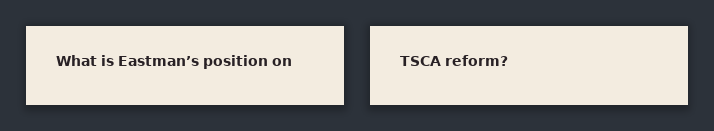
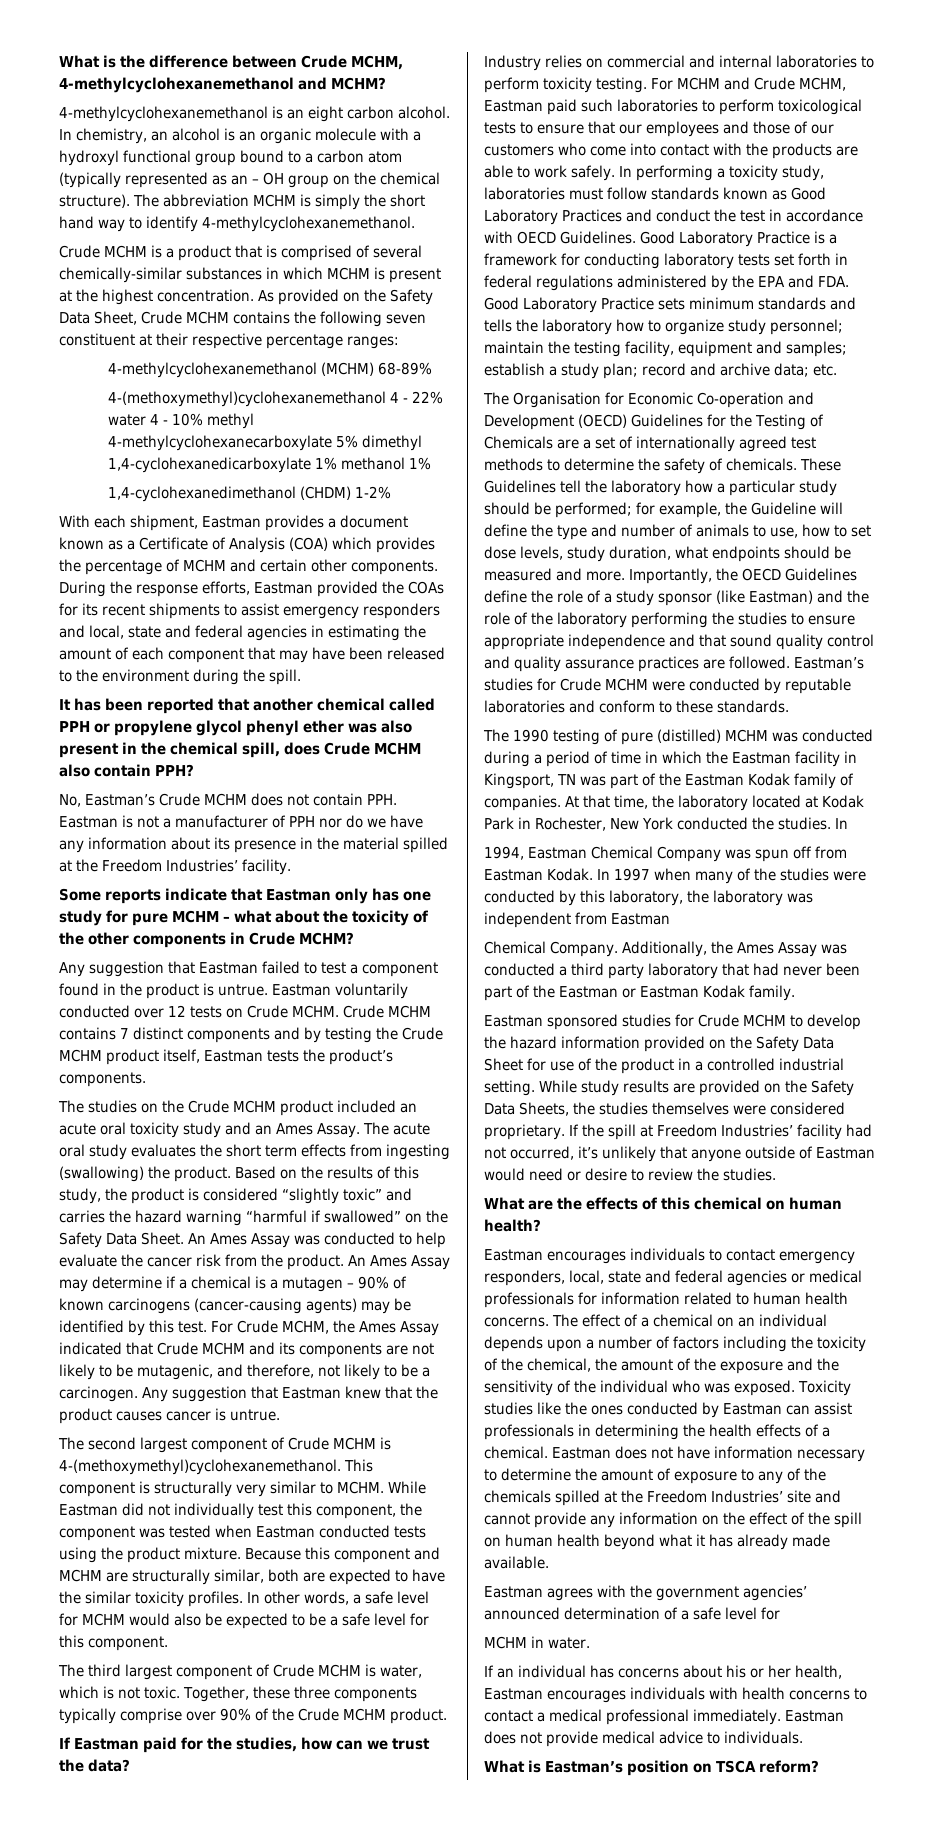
+ What is the difference between Crude MCHM, 4-methylcyclohexanemethanol and MCHM?
+ 4-methylcyclohexanemethanol is an eight carbon alcohol. In chemistry, an alcohol is an organic molecule with a hydroxyl functional group bound to a carbon atom (typically represented as an – OH group on the chemical structure). The abbreviation MCHM is simply the short hand way to identify 4-methylcyclohexanemethanol.
+ Crude MCHM is a product that is comprised of several chemically-similar substances in which MCHM is present at the highest concentration. As provided on the Safety Data Sheet, Crude MCHM contains the following seven constituent at their respective percentage ranges:
+ 4-methylcyclohexanemethanol (MCHM) 68-89%
+ 4-(methoxymethyl)cyclohexanemethanol 4 - 22% water 4 - 10% methyl 4-methylcyclohexanecarboxylate 5% dimethyl 1,4-cyclohexanedicarboxylate 1% methanol 1%
+ 1,4-cyclohexanedimethanol (CHDM) 1-2%
+ With each shipment, Eastman provides a document known as a Certificate of Analysis (COA) which provides the percentage of MCHM and certain other components. During the response efforts, Eastman provided the COAs for its recent shipments to assist emergency responders and local, state and federal agencies in estimating the amount of each component that may have been released to the environment during the spill.
+ It has been reported that another chemical called PPH or propylene glycol phenyl ether was also present in the chemical spill, does Crude MCHM also contain PPH?
+ No, Eastman’s Crude MCHM does not contain PPH. Eastman is not a manufacturer of PPH nor do we have any information about its presence in the material spilled at the Freedom Industries’ facility.
+ Some reports indicate that Eastman only has one study for pure MCHM – what about the toxicity of the other components in Crude MCHM?
+ Any suggestion that Eastman failed to test a component found in the product is untrue. Eastman voluntarily conducted over 12 tests on Crude MCHM. Crude MCHM contains 7 distinct components and by testing the Crude MCHM product itself, Eastman tests the product’s components.
+ The studies on the Crude MCHM product included an acute oral toxicity study and an Ames Assay. The acute oral study evaluates the short term effects from ingesting (swallowing) the product. Based on the results of this study, the product is considered “slightly toxic” and carries the hazard warning “harmful if swallowed” on the Safety Data Sheet. An Ames Assay was conducted to help evaluate the cancer risk from the product. An Ames Assay may determine if a chemical is a mutagen – 90% of known carcinogens (cancer-causing agents) may be identified by this test. For Crude MCHM, the Ames Assay indicated that Crude MCHM and its components are not likely to be mutagenic, and therefore, not likely to be a carcinogen. Any suggestion that Eastman knew that the product causes cancer is untrue.
+ The second largest component of Crude MCHM is 4-(methoxymethyl)cyclohexanemethanol. This component is structurally very similar to MCHM. While Eastman did not individually test this component, the component was tested when Eastman conducted tests using the product mixture. Because this component and MCHM are structurally similar, both are expected to have the similar toxicity profiles. In other words, a safe level for MCHM would also be expected to be a safe level for this component.
+ The third largest component of Crude MCHM is water, which is not toxic. Together, these three components typically comprise over 90% of the Crude MCHM product.
+ If Eastman paid for the studies, how can we trust the data?
+ Industry relies on commercial and internal laboratories to perform toxicity testing. For MCHM and Crude MCHM, Eastman paid such laboratories to perform toxicological tests to ensure that our employees and those of our customers who come into contact with the products are able to work safely. In performing a toxicity study, laboratories must follow standards known as Good Laboratory Practices and conduct the test in accordance with OECD Guidelines. Good Laboratory Practice is a framework for conducting laboratory tests set forth in federal regulations administered by the EPA and FDA. Good Laboratory Practice sets minimum standards and tells the laboratory how to organize study personnel; maintain the testing facility, equipment and samples; establish a study plan; record and archive data; etc.
+ The Organisation for Economic Co-operation and Development (OECD) Guidelines for the Testing of Chemicals are a set of internationally agreed test methods to determine the safety of chemicals. These Guidelines tell the laboratory how a particular study should be performed; for example, the Guideline will define the type and number of animals to use, how to set dose levels, study duration, what endpoints should be measured and more. Importantly, the OECD Guidelines define the role of a study sponsor (like Eastman) and the role of the laboratory performing the studies to ensure appropriate independence and that sound quality control and quality assurance practices are followed. Eastman’s studies for Crude MCHM were conducted by reputable laboratories and conform to these standards.
+ The 1990 testing of pure (distilled) MCHM was conducted during a period of time in which the Eastman facility in Kingsport, TN was part of the Eastman Kodak family of companies. At that time, the laboratory located at Kodak Park in Rochester, New York conducted the studies. In
+ 1994, Eastman Chemical Company was spun off from Eastman Kodak. In 1997 when many of the studies were conducted by this laboratory, the laboratory was independent from Eastman
+ Chemical Company. Additionally, the Ames Assay was conducted a third party laboratory that had never been part of the Eastman or Eastman Kodak family.
+ Eastman sponsored studies for Crude MCHM to develop the hazard information provided on the Safety Data Sheet for use of the product in a controlled industrial setting. While study results are provided on the Safety Data Sheets, the studies themselves were considered proprietary. If the spill at Freedom Industries’ facility had not occurred, it’s unlikely that anyone outside of Eastman would need or desire to review the studies.
+ What are the effects of this chemical on human health?
+ Eastman encourages individuals to contact emergency responders, local, state and federal agencies or medical professionals for information related to human health concerns. The effect of a chemical on an individual depends upon a number of factors including the toxicity of the chemical, the amount of the exposure and the sensitivity of the individual who was exposed. Toxicity studies like the ones conducted by Eastman can assist professionals in determining the health effects of a chemical. Eastman does not have information necessary to determine the amount of exposure to any of the chemicals spilled at the Freedom Industries’ site and cannot provide any information on the effect of the spill on human health beyond what it has already made available.
+ Eastman agrees with the government agencies’ announced determination of a safe level for
+ MCHM in water.
+ If an individual has concerns about his or her health, Eastman encourages individuals with health concerns to contact a medical professional immediately. Eastman does not provide medical advice to individuals.

